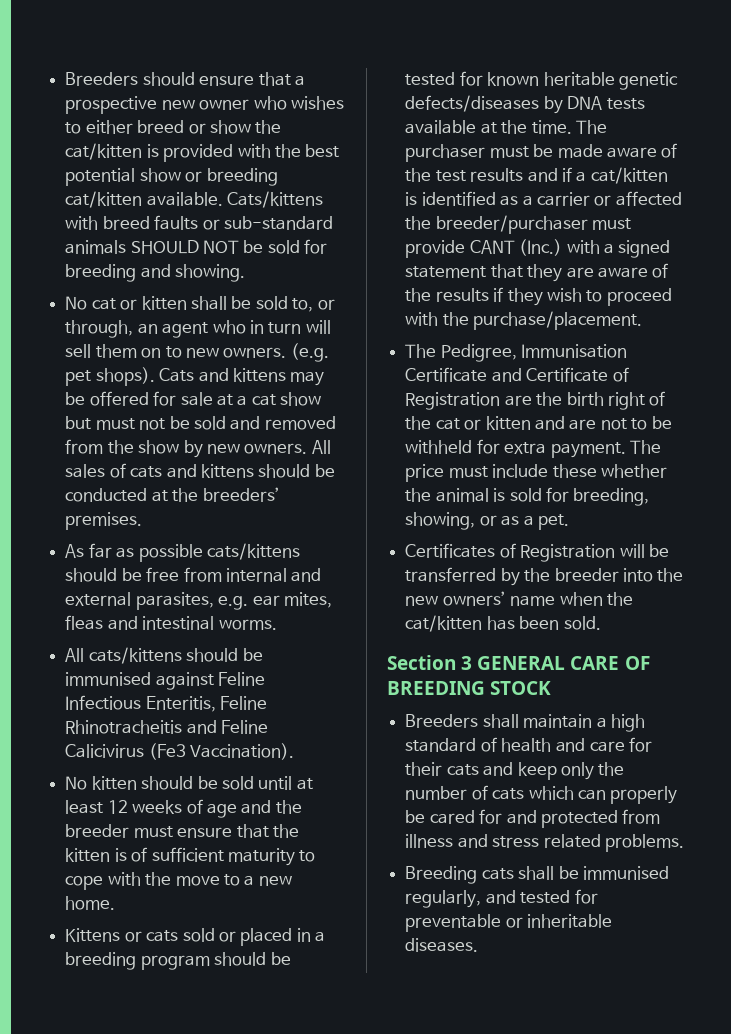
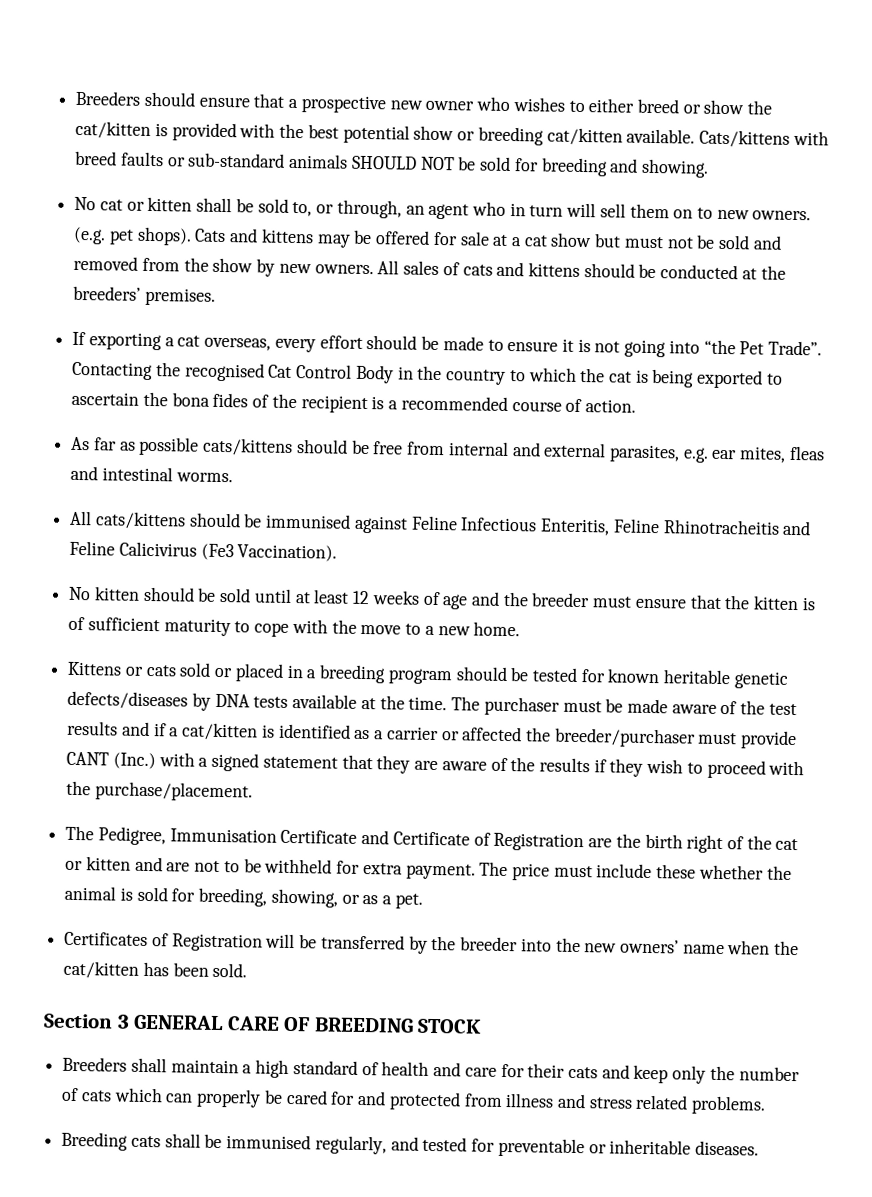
+ If exporting a cat overseas, every effort should be made to ensure it is not going into “the Pet Trade”. Contacting the recognised Cat Control Body in the country to which the cat is being exported to ascertain the bona fides of the recipient is a recommended course of action.

